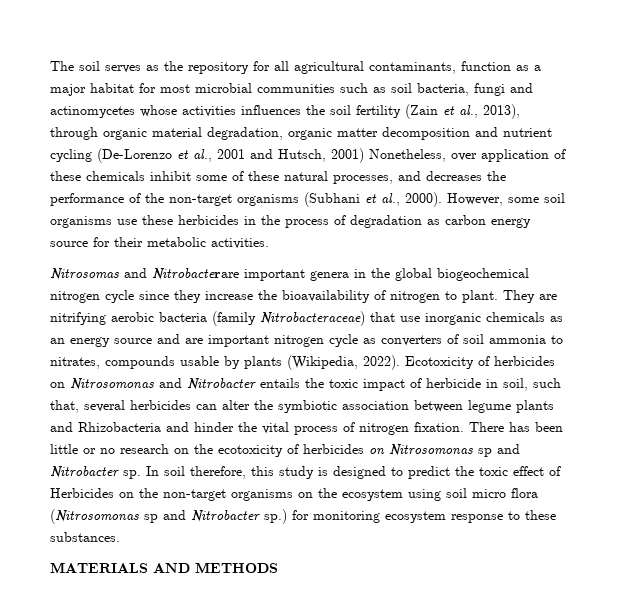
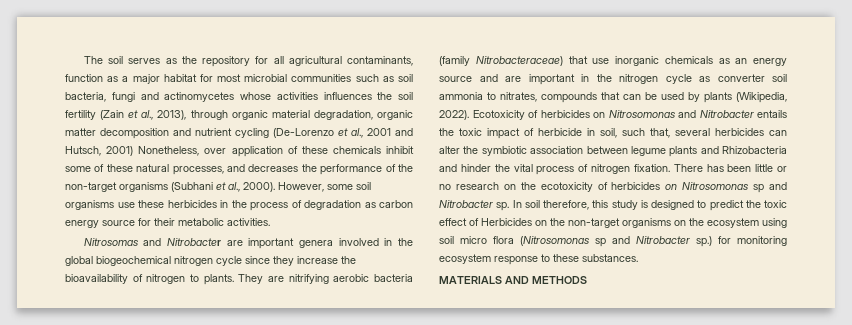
- Nitrosomas and Nitrobacterare important genera in the global biogeochemical nitrogen cycle since they increase the bioavailability of nitrogen to plant.
+ Nitrosomas and Nitrobacter are important genera involved in the global biogeochemical nitrogen cycle since they increase the bioavailability of nitrogen to plants.
- They are nitrifying aerobic bacteria (family Nitrobacteraceae) that use inorganic chemicals as an energy source and are important nitrogen cycle as converters of soil ammonia to nitrates, compounds usable by plants (Wikipedia, 2022).
+ They are nitrifying aerobic bacteria (family Nitrobacteraceae) that use inorganic chemicals as an energy source and are important in the nitrogen cycle as converter soil ammonia to nitrates, compounds that can be used by plants (Wikipedia, 2022).

